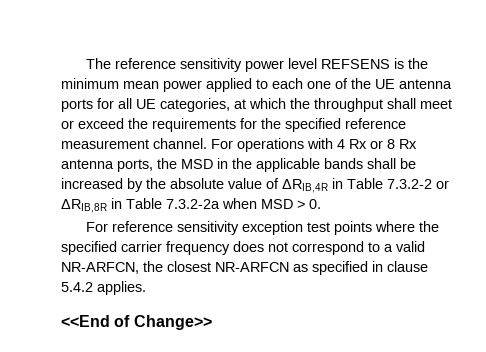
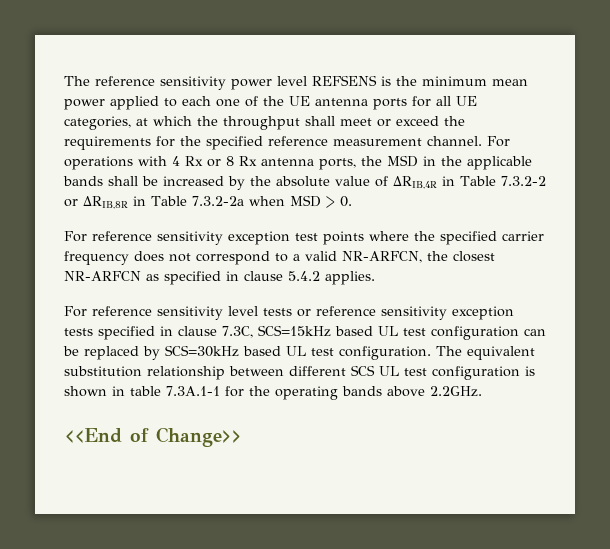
+ For reference sensitivity level tests or reference sensitivity exception tests specified in clause 7.3C, SCS=15kHz based UL test configuration can be replaced by SCS=30kHz based UL test configuration. The equivalent substitution relationship between different SCS UL test configuration is shown in table 7.3A.1-1 for the operating bands above 2.2GHz.

